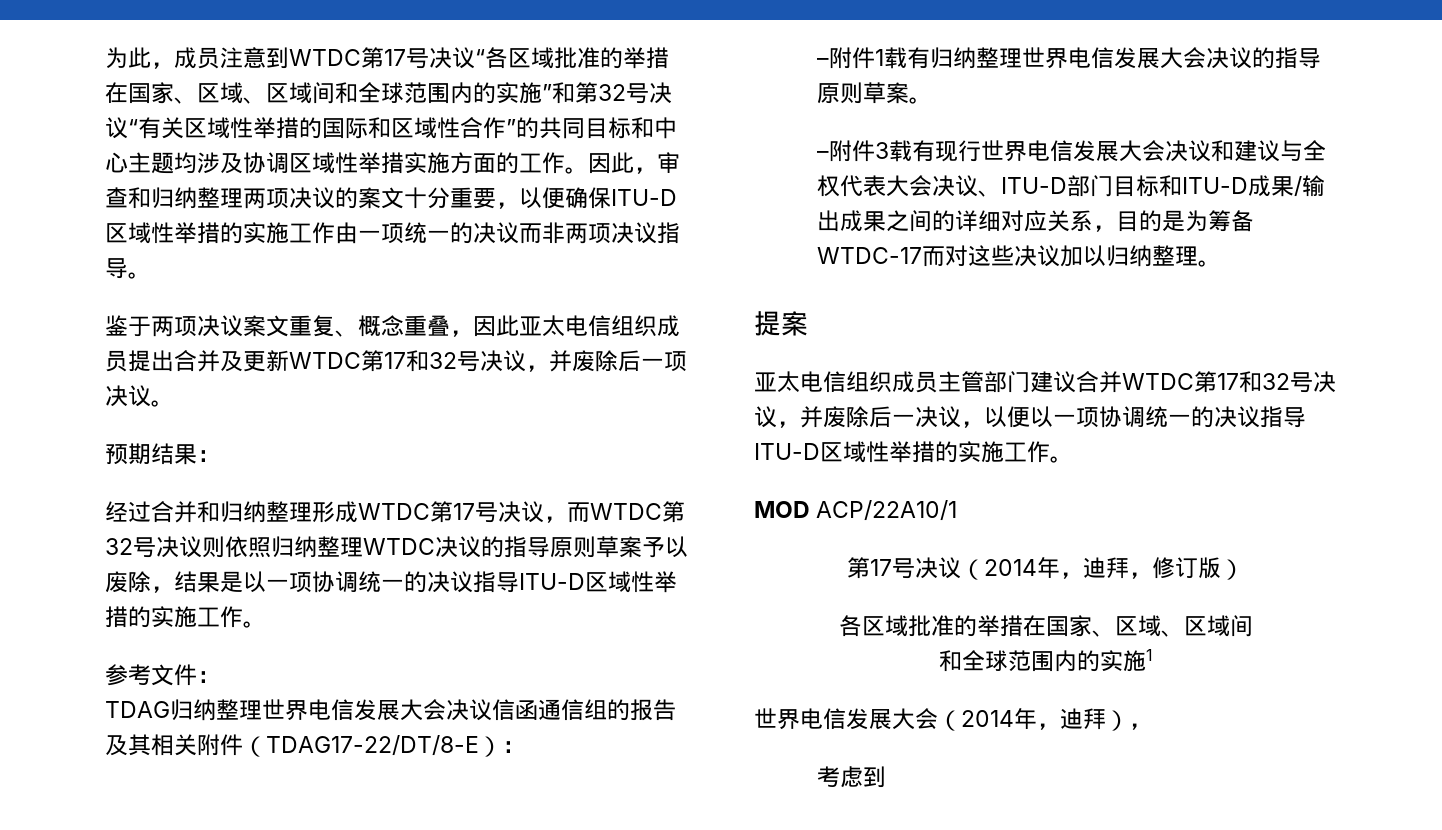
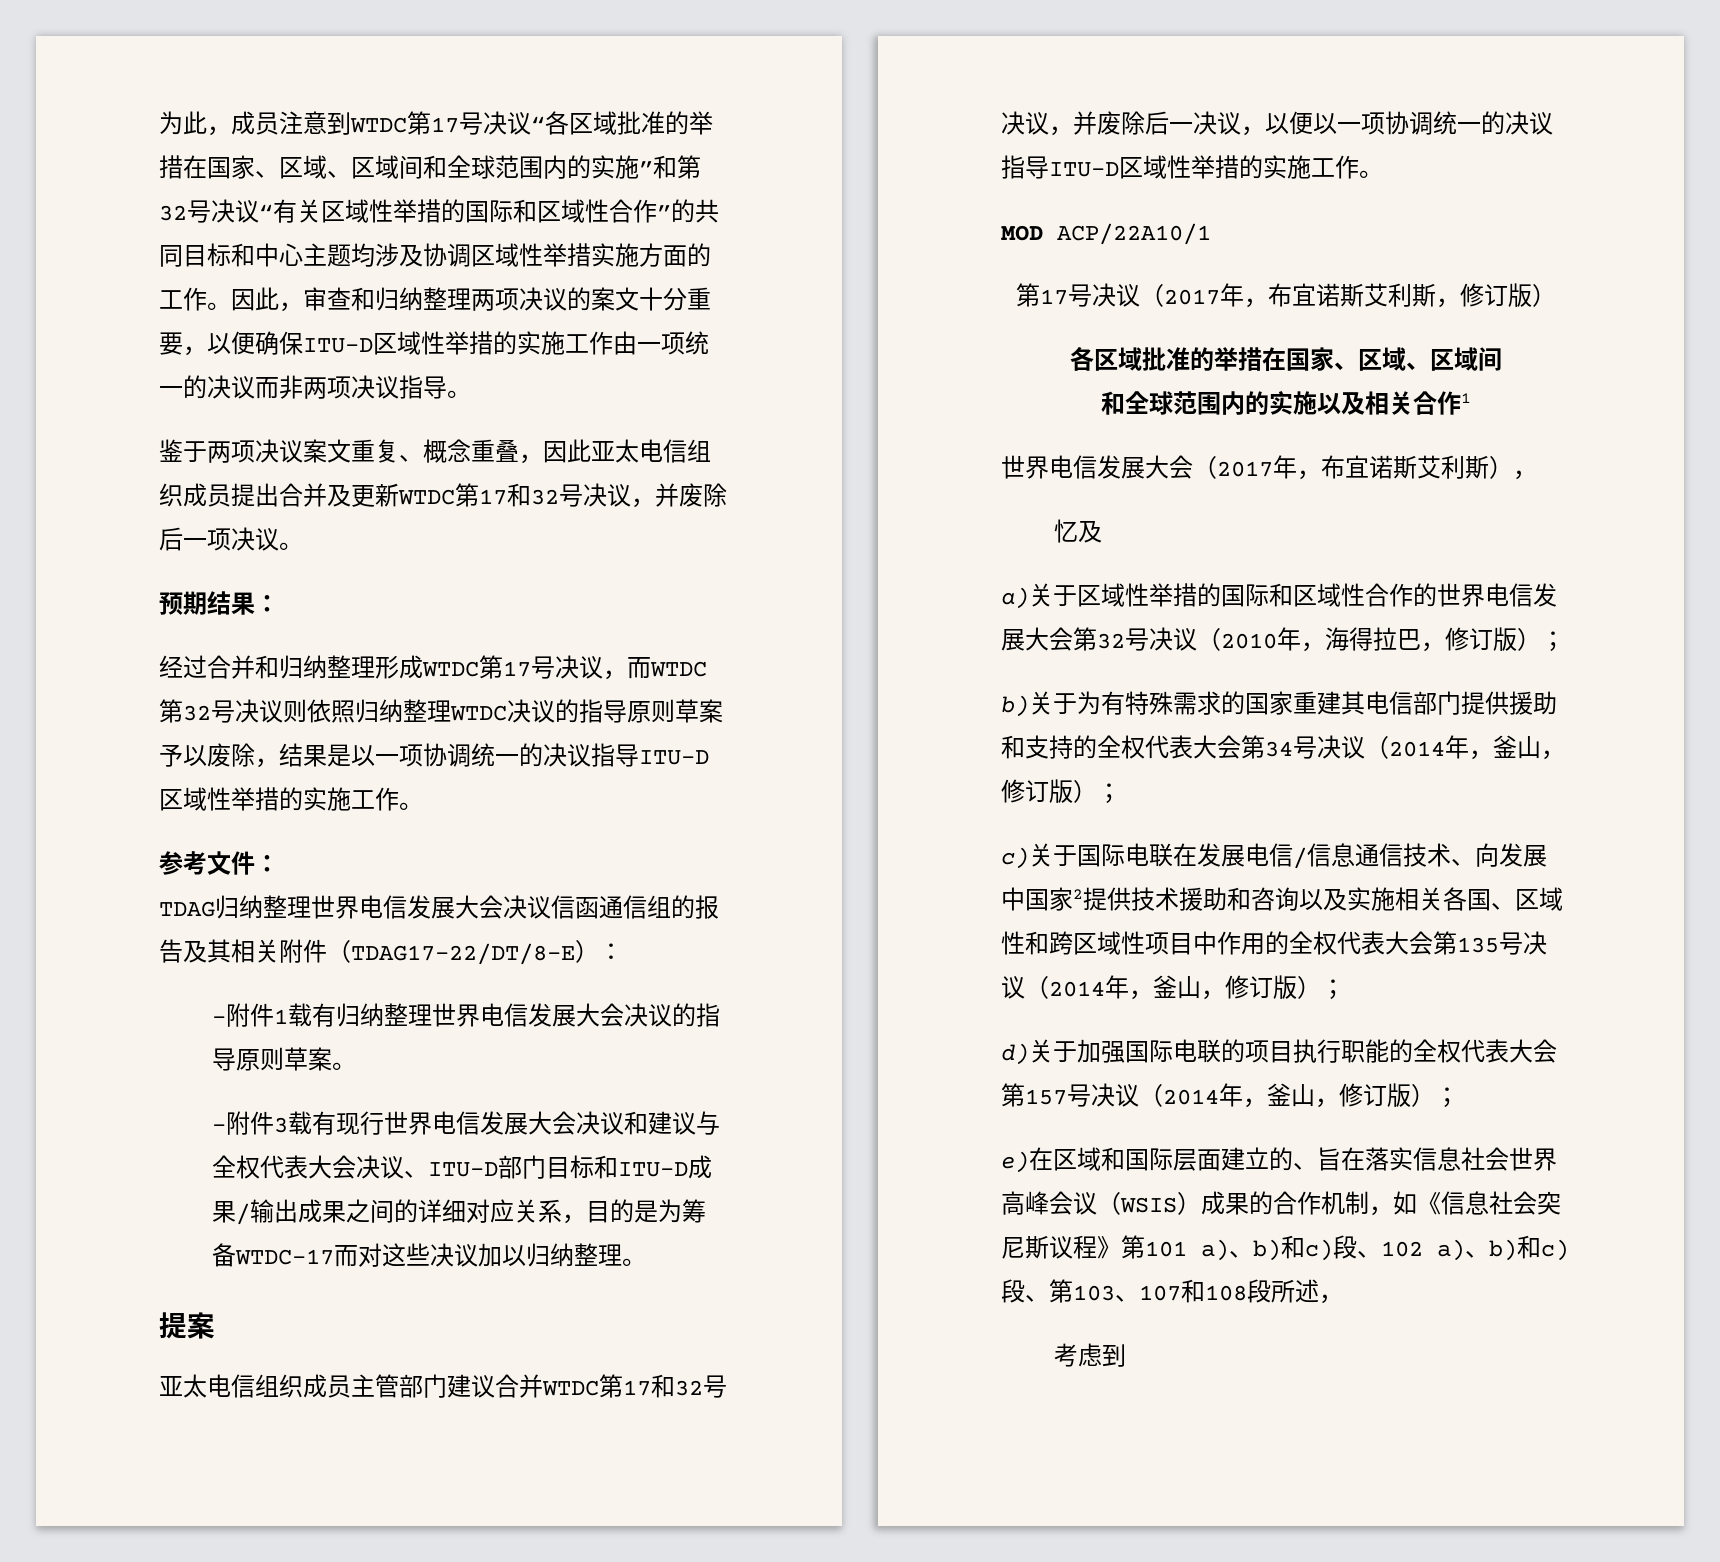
- 第17号决议（2014年，迪拜，修订版）
+ 第17号决议（2017年，布宜诺斯艾利斯，修订版）
- 和全球范围内的实施1
+ 和全球范围内的实施以及相关合作1
- 世界电信发展大会（2014年，迪拜），
+ 世界电信发展大会（2017年，布宜诺斯艾利斯），
+ 忆及
+ a)关于区域性举措的国际和区域性合作的世界电信发展大会第32号决议（2010年，海得拉巴，修订版）；
+ b)关于为有特殊需求的国家重建其电信部门提供援助和支持的全权代表大会第34号决议（2014年，釜山，修订版）；
+ c)关于国际电联在发展电信/信息通信技术、向发展中国家2提供技术援助和咨询以及实施相关各国、区域性和跨区域性项目中作用的全权代表大会第135号决议（2014年，釜山，修订版）；
+ d)关于加强国际电联的项目执行职能的全权代表大会第157号决议（2014年，釜山，修订版）；
+ e)在区域和国际层面建立的、旨在落实信息社会世界高峰会议（WSIS）成果的合作机制，如《信息社会突尼斯议程》第101 a)、b)和c)段、102 a)、b)和c)段、第103、107和108段所述，

